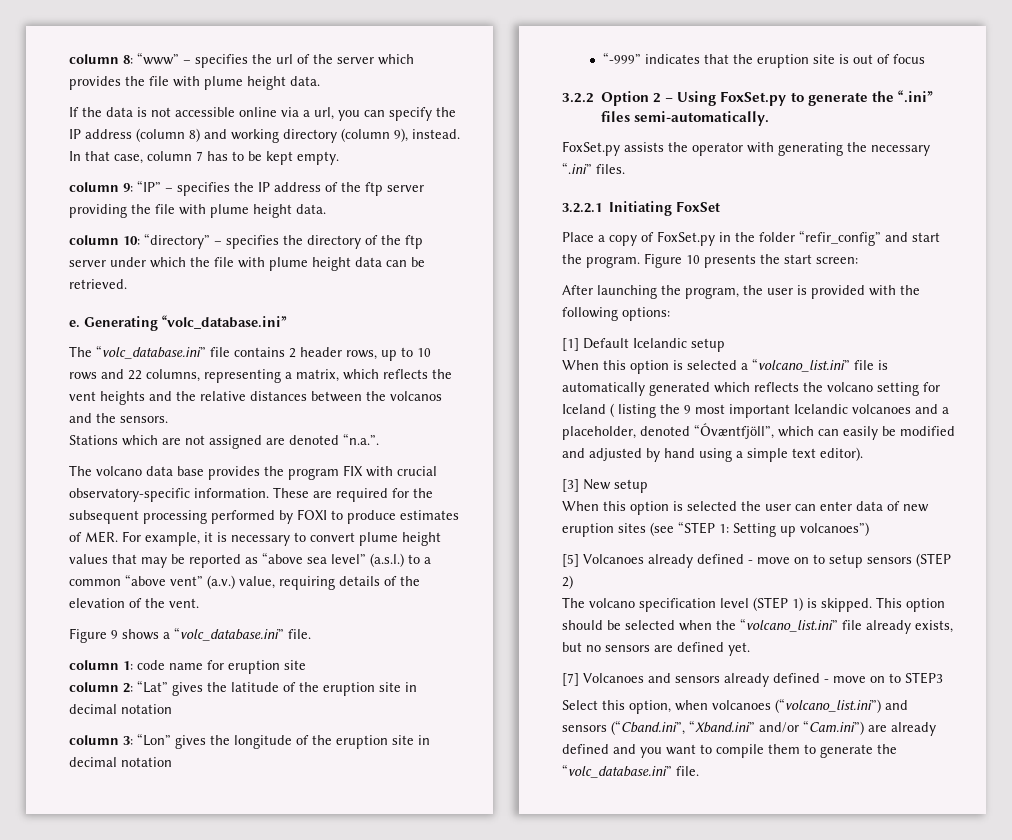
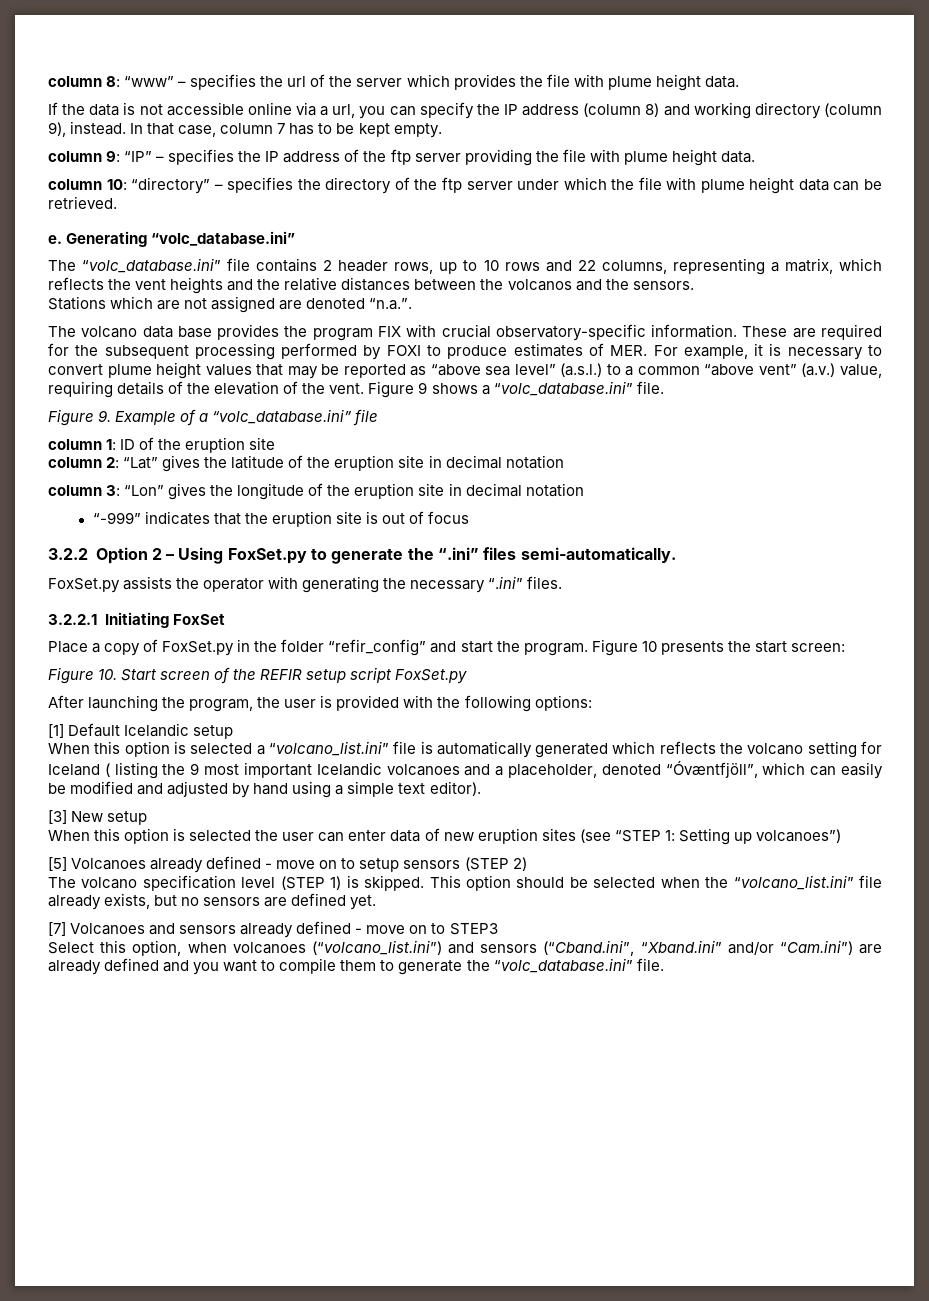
- These are required for the subsequent processing performed by FOXI to produce estimates of MER. For example, it is necessary to convert plume height values that may be reported as “above sea level” (a.s.l.) to a common “above vent” (a.v.) value, requiring details of the elevation of the vent.
- Figure 9 shows a “volc_database.ini” file.
+ These are required for the subsequent processing performed by FOXI to produce estimates of MER. For example, it is necessary to convert plume height values that may be reported as “above sea level” (a.s.l.) to a common “above vent” (a.v.) value, requiring details of the elevation of the vent. Figure 9 shows a “volc_database.ini” file.
+ Figure 9. Example of a “volc_database.ini” file
- column 1: code name for eruption site
+ column 1: ID of the eruption site
+ Figure 10. Start screen of the REFIR setup script FoxSet.py

